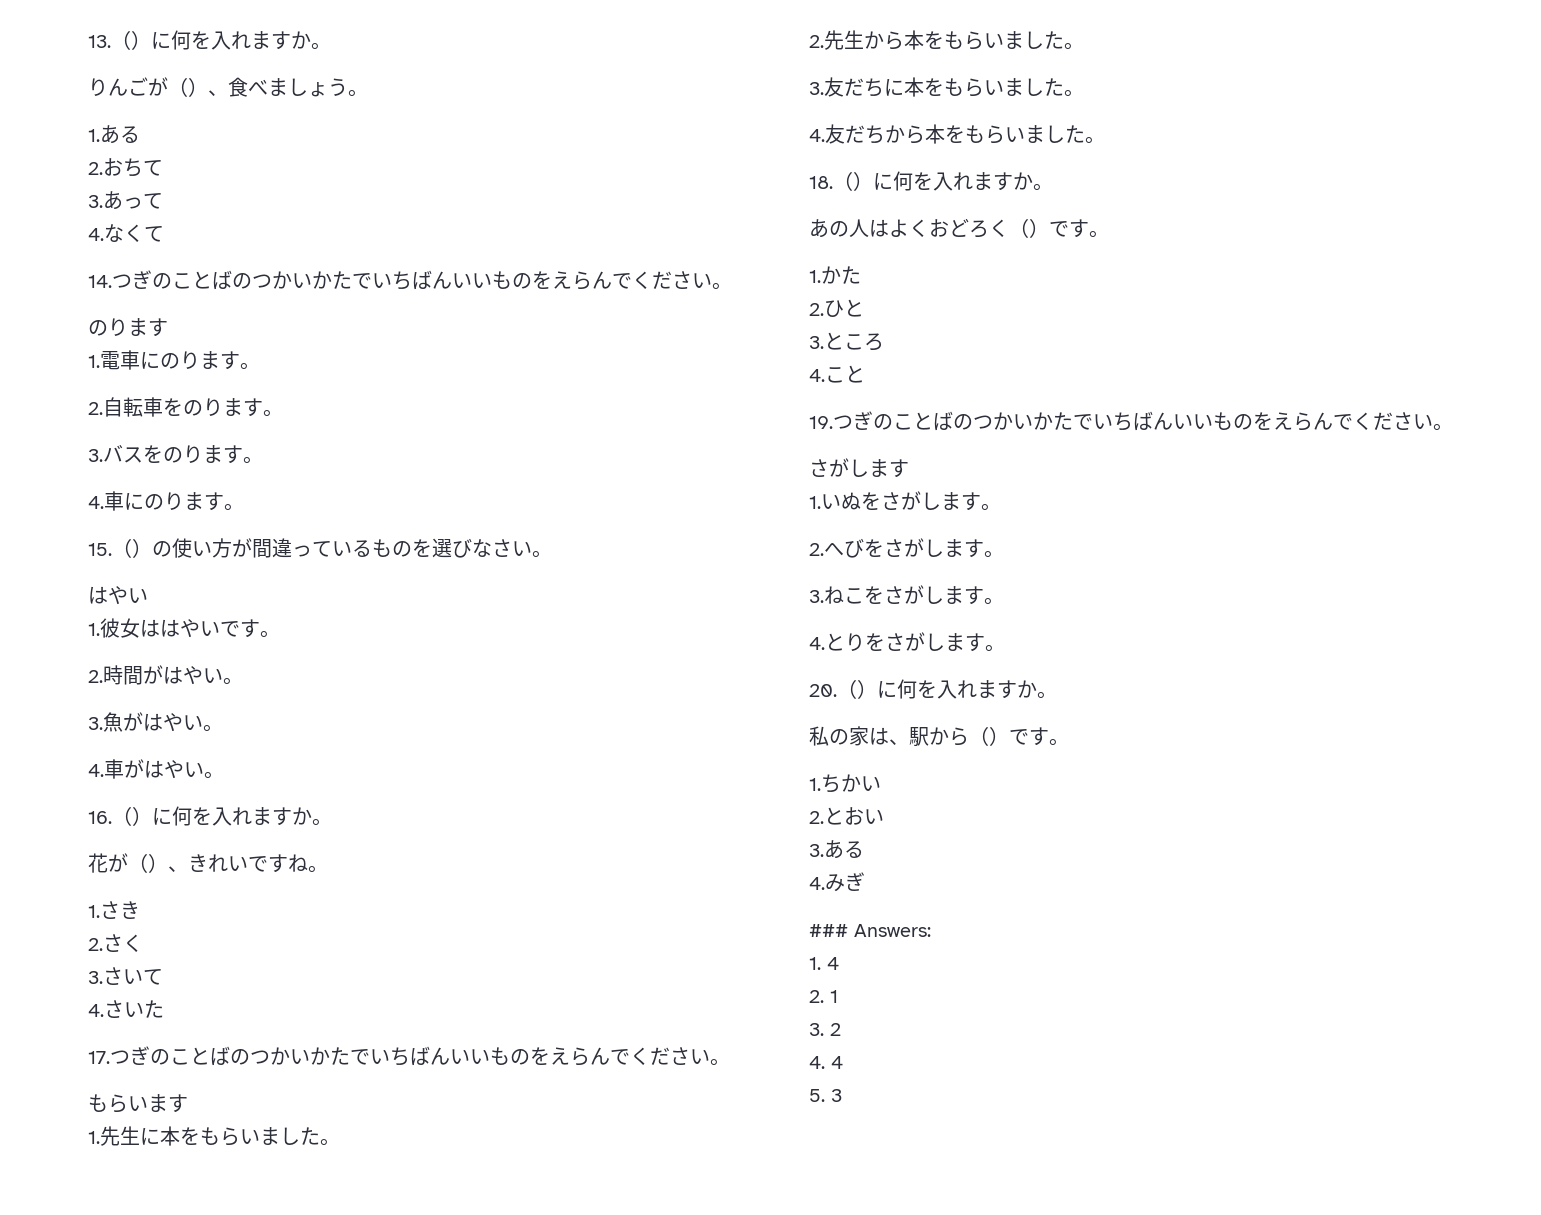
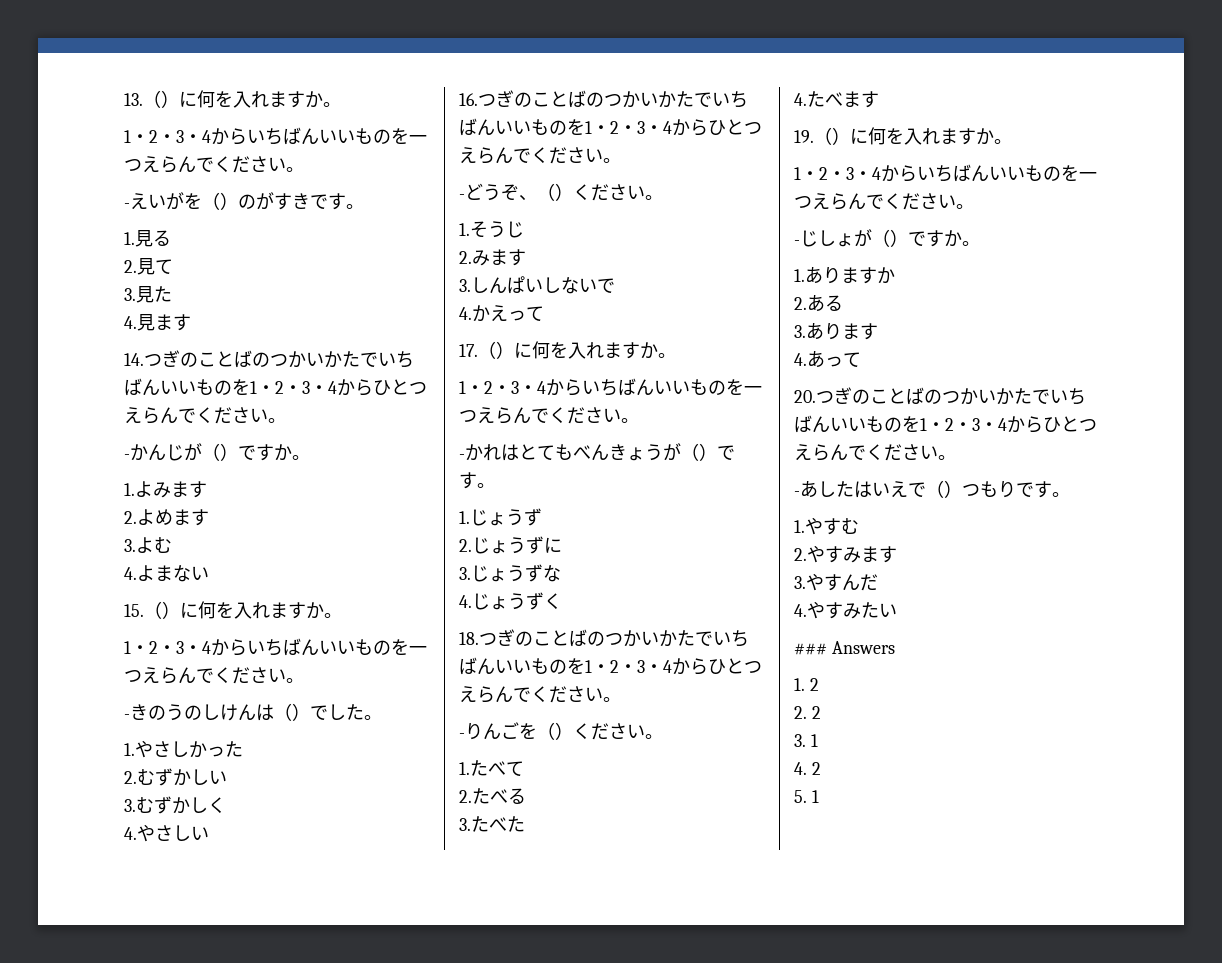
  13.（）に何を入れますか。
- りんごが（）、食べましょう。
- 1.ある
+ 1・2・3・4からいちばんいいものを一つえらんでください。
+ -えいがを（）のがすきです。
+ 1.見る
- 2.おちて
+ 2.見て
- 3.あって
- 4.なくて
+ 3.見た
+ 4.見ます
- 14.つぎのことばのつかいかたでいちばんいいものをえらんでください。
- のります
- 1.電車にのります。
- 2.自転車をのります。
- 3.バスをのります。
- 4.車にのります。
- 15.（）の使い方が間違っているものを選びなさい。
- はやい
- 1.彼女ははやいです。
- 2.時間がはやい。
- 3.魚がはやい。
- 4.車がはやい。
- 16.（）に何を入れますか。
- 花が（）、きれいですね。
- 1.さき
- 2.さく
- 3.さいて
- 4.さいた
- 17.つぎのことばのつかいかたでいちばんいいものをえらんでください。
- もらいます
- 1.先生に本をもらいました。
- 2.先生から本をもらいました。
- 3.友だちに本をもらいました。
- 4.友だちから本をもらいました。
- 18.（）に何を入れますか。
- あの人はよくおどろく（）です。
- 1.かた
- 2.ひと
- 3.ところ
- 4.こと
- 19.つぎのことばのつかいかたでいちばんいいものをえらんでください。
- さがします
- 1.いぬをさがします。
- 2.へびをさがします。
- 3.ねこをさがします。
- 4.とりをさがします。
- 20.（）に何を入れますか。
- 私の家は、駅から（）です。
- 1.ちかい
- 2.とおい
- 3.ある
- 4.みぎ
- ### Answers:
- 1. 4
- 2. 1
- 3. 2
- 4. 4
+ 14.つぎのことばのつかいかたでいちばんいいものを1・2・3・4からひとつえらんでください。
+ -かんじが（）ですか。
+ 1.よみます
+ 2.よめます
+ 3.よむ
+ 4.よまない
+ 15.（）に何を入れますか。
+ 1・2・3・4からいちばんいいものを一つえらんでください。
+ -きのうのしけんは（）でした。
+ 1.やさしかった
+ 2.むずかしい
+ 3.むずかしく
+ 4.やさしい
+ 16.つぎのことばのつかいかたでいちばんいいものを1・2・3・4からひとつえらんでください。
+ -どうぞ、（）ください。
+ 1.そうじ
+ 2.みます
+ 3.しんぱいしないで
+ 4.かえって
+ 17.（）に何を入れますか。
+ 1・2・3・4からいちばんいいものを一つえらんでください。
+ -かれはとてもべんきょうが（）です。
+ 1.じょうず
+ 2.じょうずに
+ 3.じょうずな
+ 4.じょうずく
+ 18.つぎのことばのつかいかたでいちばんいいものを1・2・3・4からひとつえらんでください。
+ -りんごを（）ください。
+ 1.たべて
+ 2.たべる
+ 3.たべた
+ 4.たべます
+ 19.（）に何を入れますか。
+ 1・2・3・4からいちばんいいものを一つえらんでください。
+ -じしょが（）ですか。
+ 1.ありますか
+ 2.ある
+ 3.あります
+ 4.あって
+ 20.つぎのことばのつかいかたでいちばんいいものを1・2・3・4からひとつえらんでください。
+ -あしたはいえで（）つもりです。
+ 1.やすむ
+ 2.やすみます
+ 3.やすんだ
+ 4.やすみたい
+ ### Answers
+ 1. 2
+ 2. 2
+ 3. 1
+ 4. 2
- 5. 3
+ 5. 1

